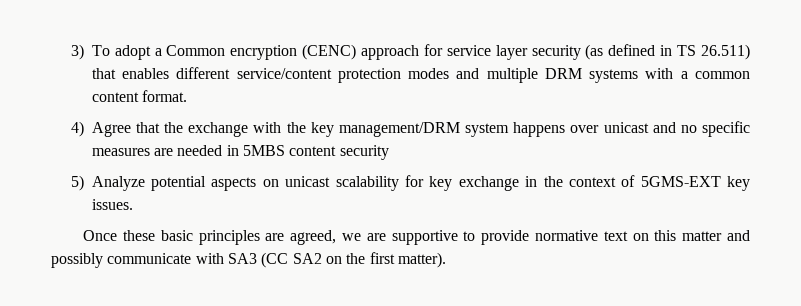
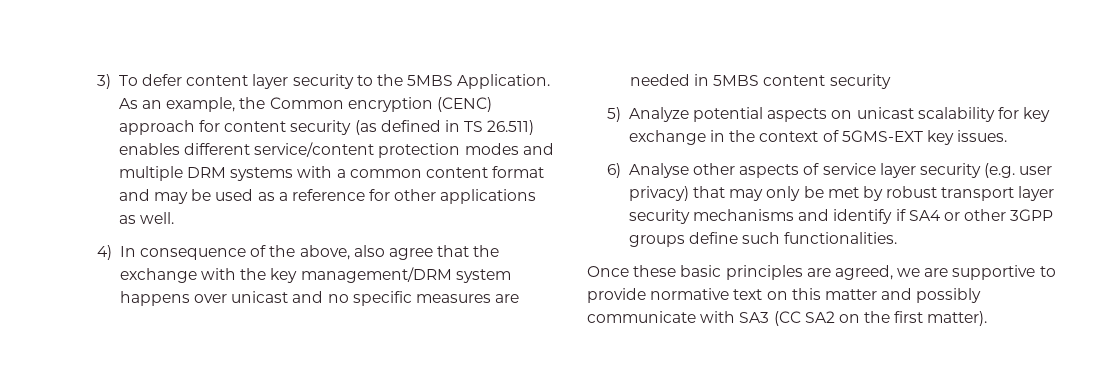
- 3) To adopt a Common encryption (CENC) approach for service layer security (as defined in TS 26.511) that enables different service/content protection modes and multiple DRM systems with a common content format.
- 4) Agree that the exchange with the key management/DRM system happens over unicast and no specific measures are needed in 5MBS content security
+ 3) To defer content layer security to the 5MBS Application. As an example, the Common encryption (CENC) approach for content security (as defined in TS 26.511) enables different service/content protection modes and multiple DRM systems with a common content format and may be used as a reference for other applications as well.
+ 4) In consequence of the above, also agree that the exchange with the key management/DRM system happens over unicast and no specific measures are needed in 5MBS content security
+ 6) Analyse other aspects of service layer security (e.g. user privacy) that may only be met by robust transport layer security mechanisms and identify if SA4 or other 3GPP groups define such functionalities.

